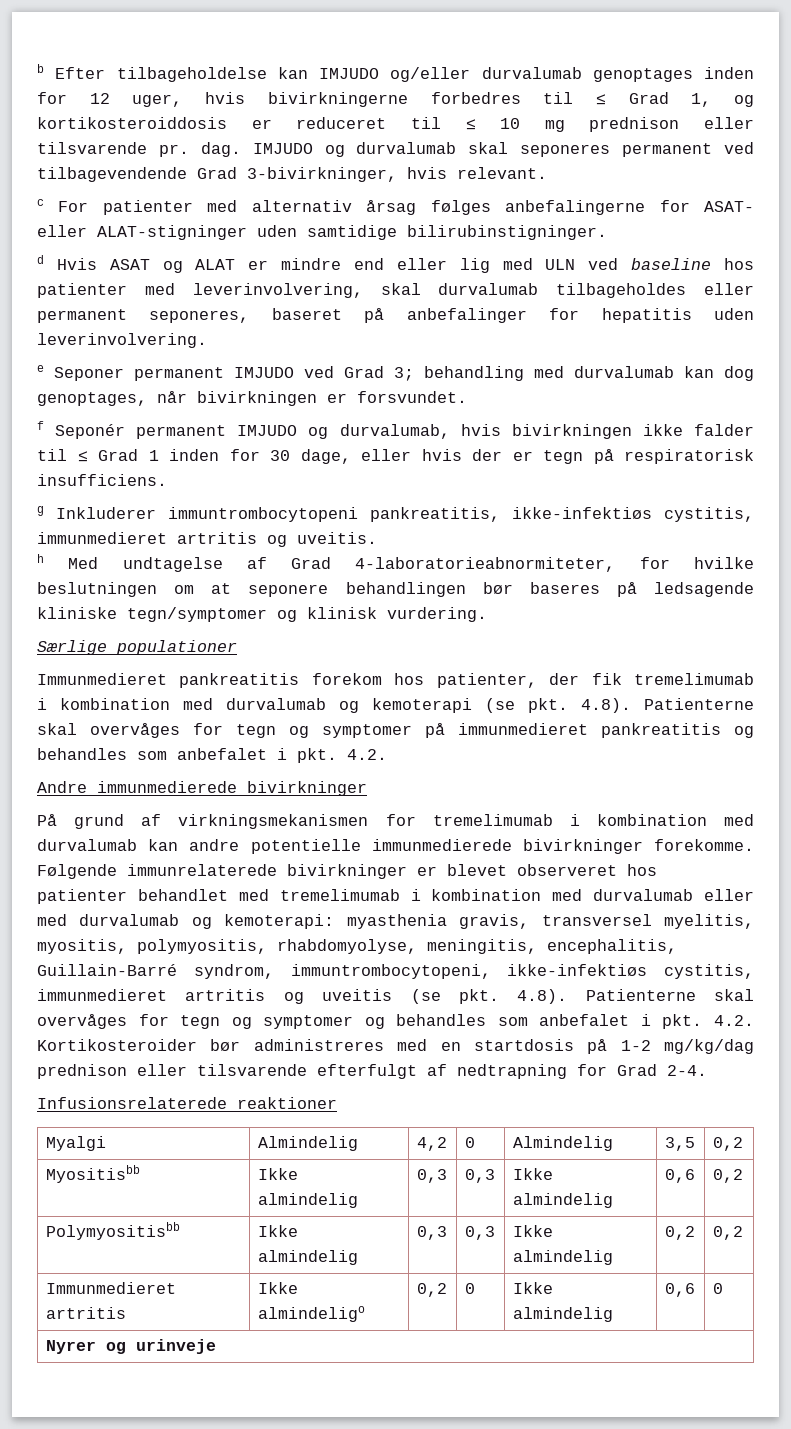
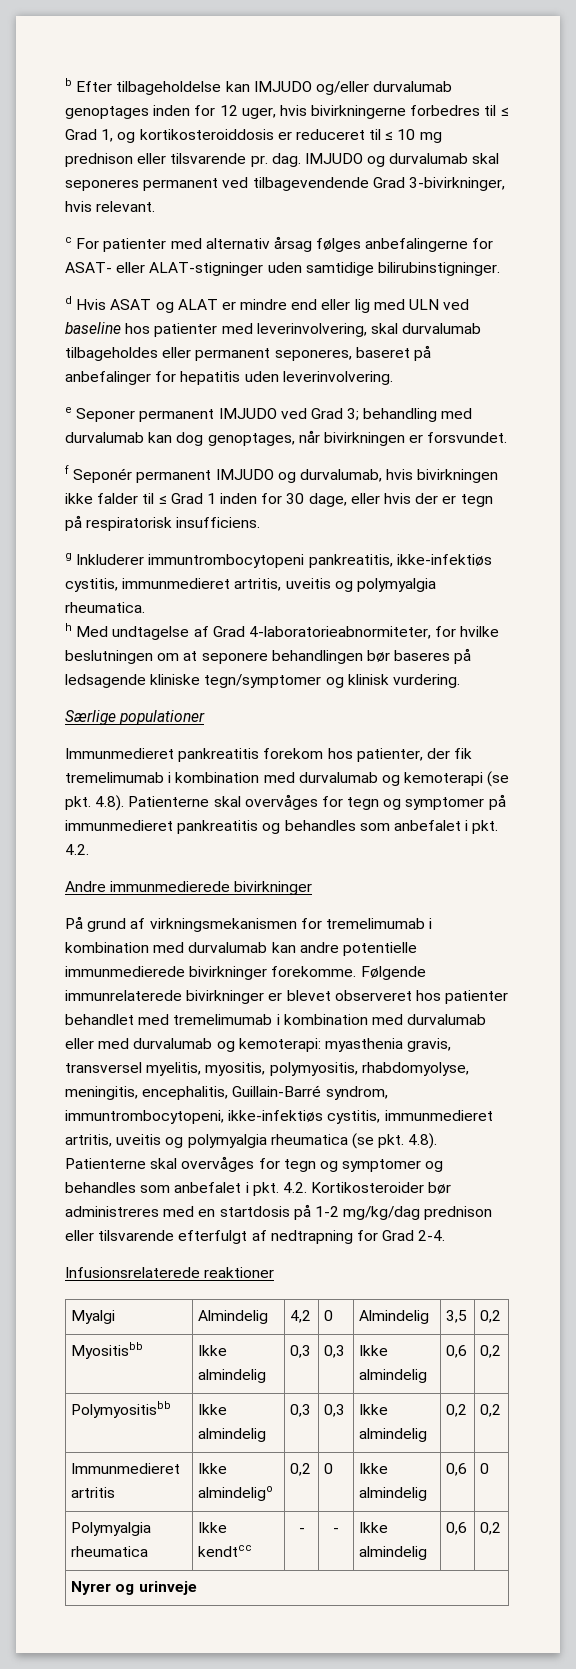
- g Inkluderer immuntrombocytopeni pankreatitis, ikke-infektiøs cystitis, immunmedieret artritis og uveitis.
+ g Inkluderer immuntrombocytopeni pankreatitis, ikke-infektiøs cystitis, immunmedieret artritis, uveitis og polymyalgia rheumatica.
- myasthenia gravis, transversel myelitis, myositis, polymyositis, rhabdomyolyse, meningitis, encephalitis, Guillain-Barré syndrom, immuntrombocytopeni, ikke-infektiøs cystitis, immunmedieret artritis og uveitis (se pkt. 4.8). Patienterne skal overvåges for tegn og symptomer og behandles som anbefalet i pkt. 4.2. Kortikosteroider bør administreres med en startdosis på 1-2 mg/kg/dag prednison eller tilsvarende efterfulgt af nedtrapning for Grad 2-4.
+ myasthenia gravis, transversel myelitis, myositis, polymyositis, rhabdomyolyse, meningitis, encephalitis, Guillain-Barré syndrom, immuntrombocytopeni, ikke-infektiøs cystitis, immunmedieret artritis, uveitis og polymyalgia rheumatica (se pkt. 4.8). Patienterne skal overvåges for tegn og symptomer og behandles som anbefalet i pkt. 4.2. Kortikosteroider bør administreres med en startdosis på 1-2 mg/kg/dag prednison eller tilsvarende efterfulgt af nedtrapning for Grad 2-4.
+ Polymyalgia rheumatica | Ikke kendtcc | - | - | Ikke almindelig | 0,6 | 0,2

